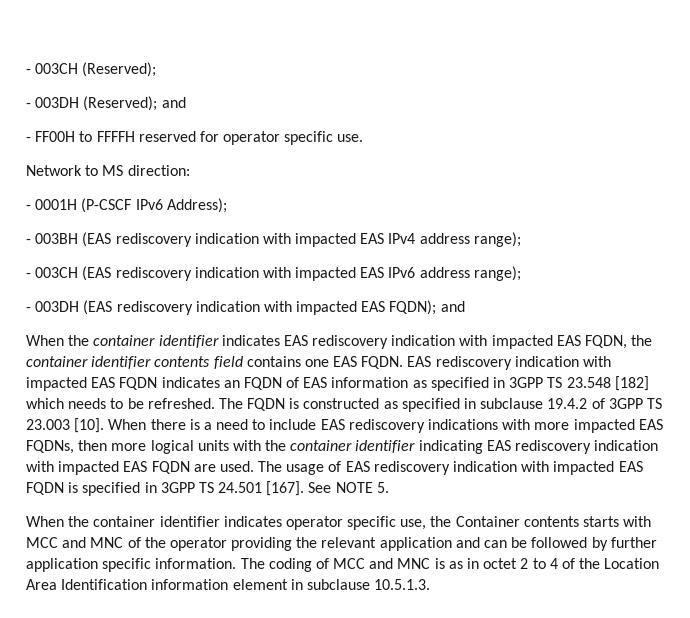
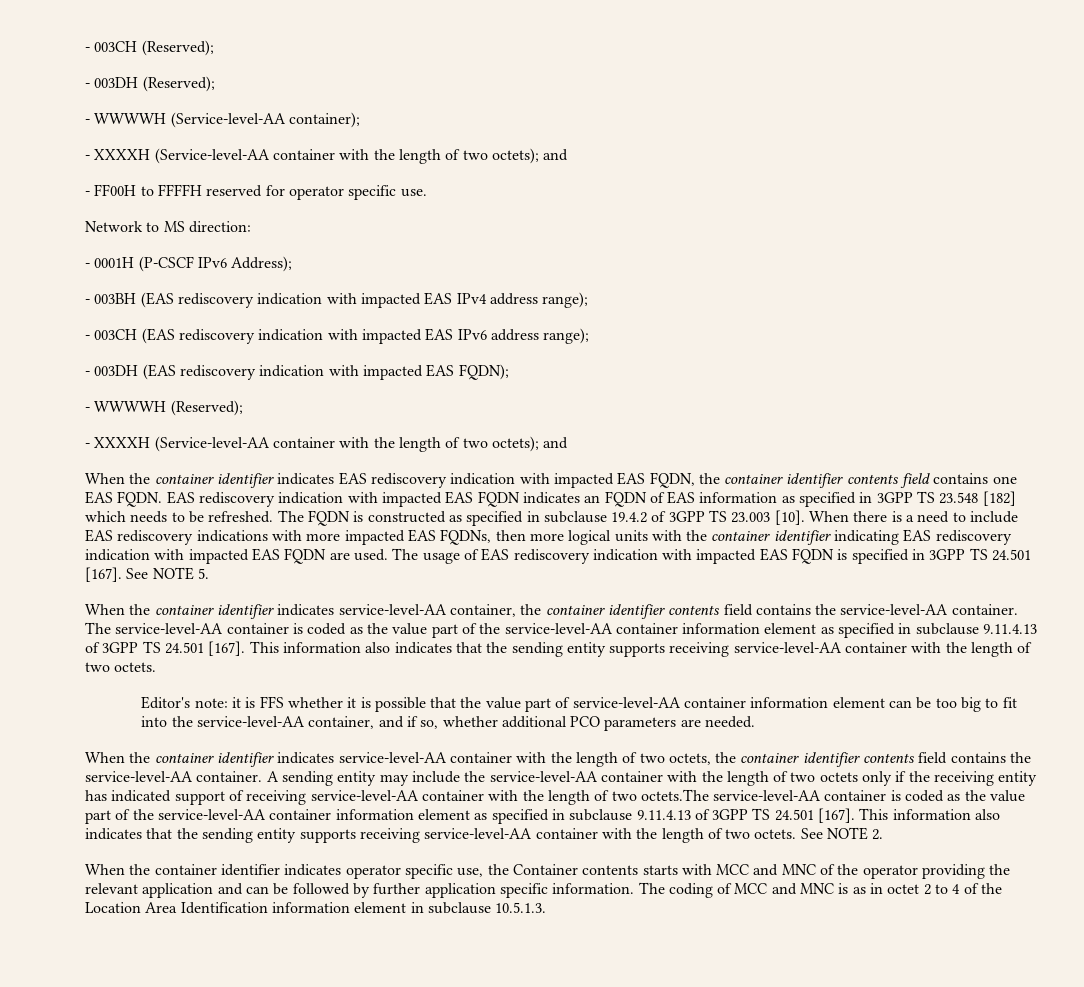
- - 003DH (Reserved); and
+ - 003DH (Reserved);
+ - WWWWH (Service-level-AA container);
+ - XXXXH (Service-level-AA container with the length of two octets); and
- - 003DH (EAS rediscovery indication with impacted EAS FQDN); and
+ - 003DH (EAS rediscovery indication with impacted EAS FQDN);
+ - WWWWH (Reserved);
+ - XXXXH (Service-level-AA container with the length of two octets); and
+ When the container identifier indicates service-level-AA container, the container identifier contents field contains the service-level-AA container. The service-level-AA container is coded as the value part of the service-level-AA container information element as specified in subclause 9.11.4.13 of 3GPP TS 24.501 [167]. This information also indicates that the sending entity supports receiving service-level-AA container with the length of two octets.
+ Editor's note: it is FFS whether it is possible that the value part of service-level-AA container information element can be too big to fit into the service-level-AA container, and if so, whether additional PCO parameters are needed.
+ When the container identifier indicates service-level-AA container with the length of two octets, the container identifier contents field contains the service-level-AA container. A sending entity may include the service-level-AA container with the length of two octets only if the receiving entity has indicated support of receiving service-level-AA container with the length of two octets.The service-level-AA container is coded as the value part of the service-level-AA container information element as specified in subclause 9.11.4.13 of 3GPP TS 24.501 [167]. This information also indicates that the sending entity supports receiving service-level-AA container with the length of two octets. See NOTE 2.

